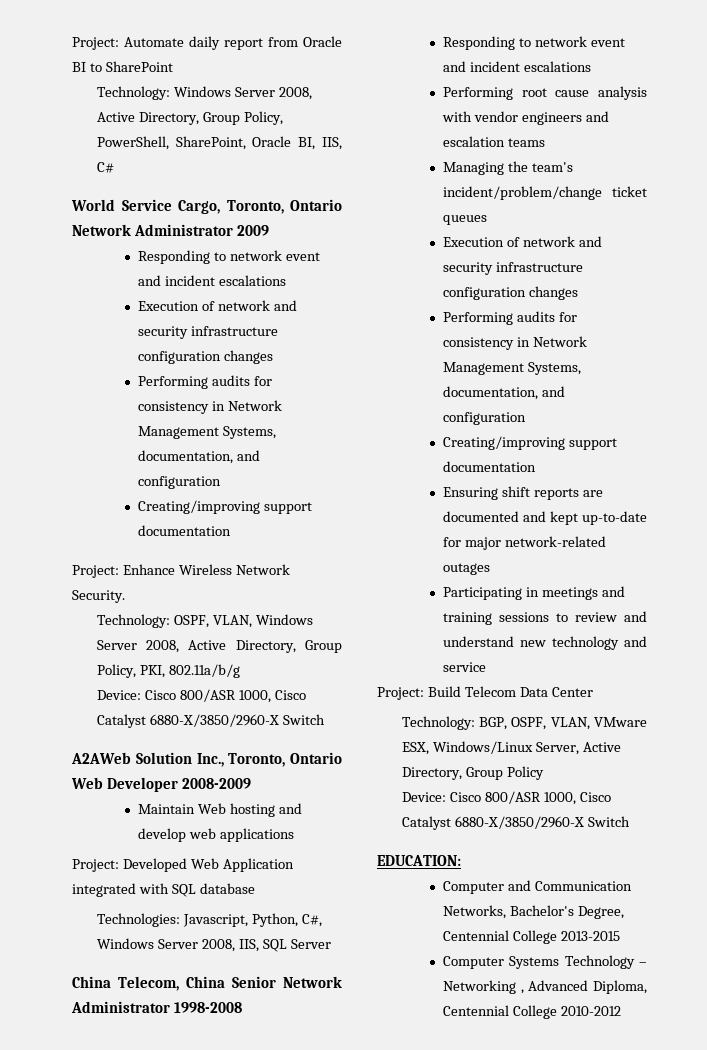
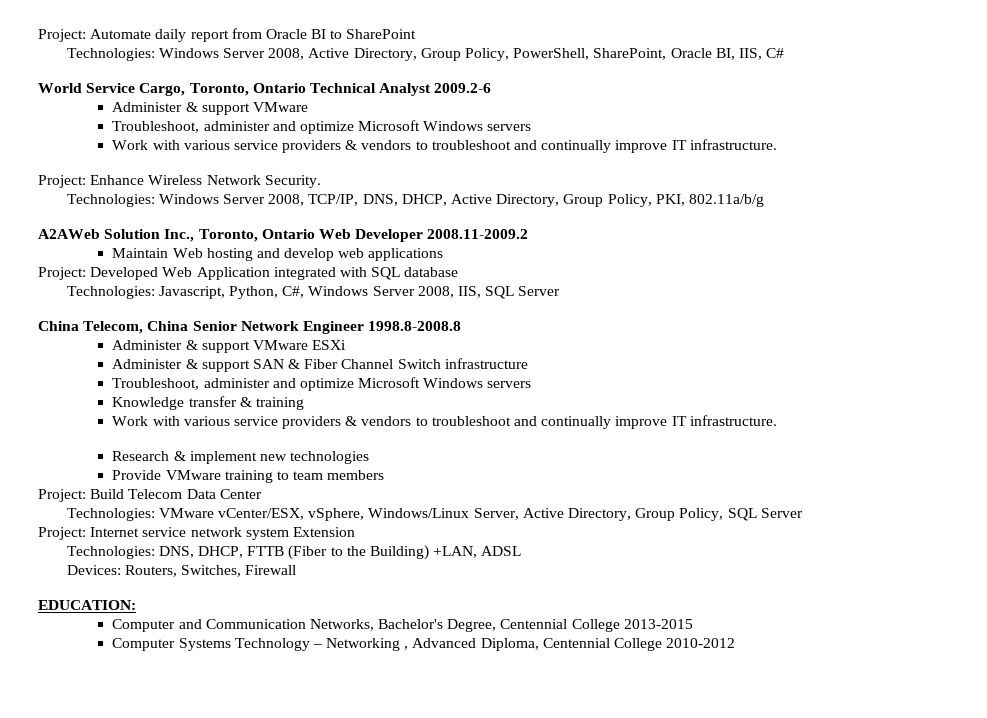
- Technology: Windows Server 2008, Active Directory, Group Policy, PowerShell, SharePoint, Oracle BI, IIS, C#
+ Technologies: Windows Server 2008, Active Directory, Group Policy, PowerShell, SharePoint, Oracle BI, IIS, C#
- World Service Cargo, Toronto, Ontario Network Administrator 2009
- Responding to network event and incident escalations
- Execution of network and security infrastructure configuration changes
- Performing audits for consistency in Network Management Systems, documentation, and configuration
- Creating/improving support documentation
+ World Service Cargo, Toronto, Ontario Technical Analyst 2009.2-6
+ Administer & support VMware
+ Troubleshoot, administer and optimize Microsoft Windows servers
+ Work with various service providers & vendors to troubleshoot and continually improve IT infrastructure.
- Technology: OSPF, VLAN, Windows Server 2008, Active Directory, Group Policy, PKI, 802.11a/b/g
- Device: Cisco 800/ASR 1000, Cisco Catalyst 6880-X/3850/2960-X Switch
+ Technologies: Windows Server 2008, TCP/IP, DNS, DHCP, Active Directory, Group Policy, PKI, 802.11a/b/g
- A2AWeb Solution Inc., Toronto, Ontario Web Developer 2008-2009
+ A2AWeb Solution Inc., Toronto, Ontario Web Developer 2008.11-2009.2
- China Telecom, China Senior Network Administrator 1998-2008
- Responding to network event and incident escalations
- Performing root cause analysis with vendor engineers and escalation teams
- Managing the team's incident/problem/change ticket queues
- Execution of network and security infrastructure configuration changes
- Performing audits for consistency in Network Management Systems, documentation, and configuration
- Creating/improving support documentation
- Ensuring shift reports are documented and kept up-to-date for major network-related outages
- Participating in meetings and training sessions to review and understand new technology and service
+ China Telecom, China Senior Network Engineer 1998.8-2008.8
+ Administer & support VMware ESXi
+ Administer & support SAN & Fiber Channel Switch infrastructure
+ Troubleshoot, administer and optimize Microsoft Windows servers
+ Knowledge transfer & training
+ Work with various service providers & vendors to troubleshoot and continually improve IT infrastructure.
+ Research & implement new technologies
+ Provide VMware training to team members
- Technology: BGP, OSPF, VLAN, VMware ESX, Windows/Linux Server, Active Directory, Group Policy
- Device: Cisco 800/ASR 1000, Cisco Catalyst 6880-X/3850/2960-X Switch
+ Technologies: VMware vCenter/ESX, vSphere, Windows/Linux Server, Active Directory, Group Policy, SQL Server
+ Project: Internet service network system Extension
+ Technologies: DNS, DHCP, FTTB (Fiber to the Building) +LAN, ADSL
+ Devices: Routers, Switches, Firewall

